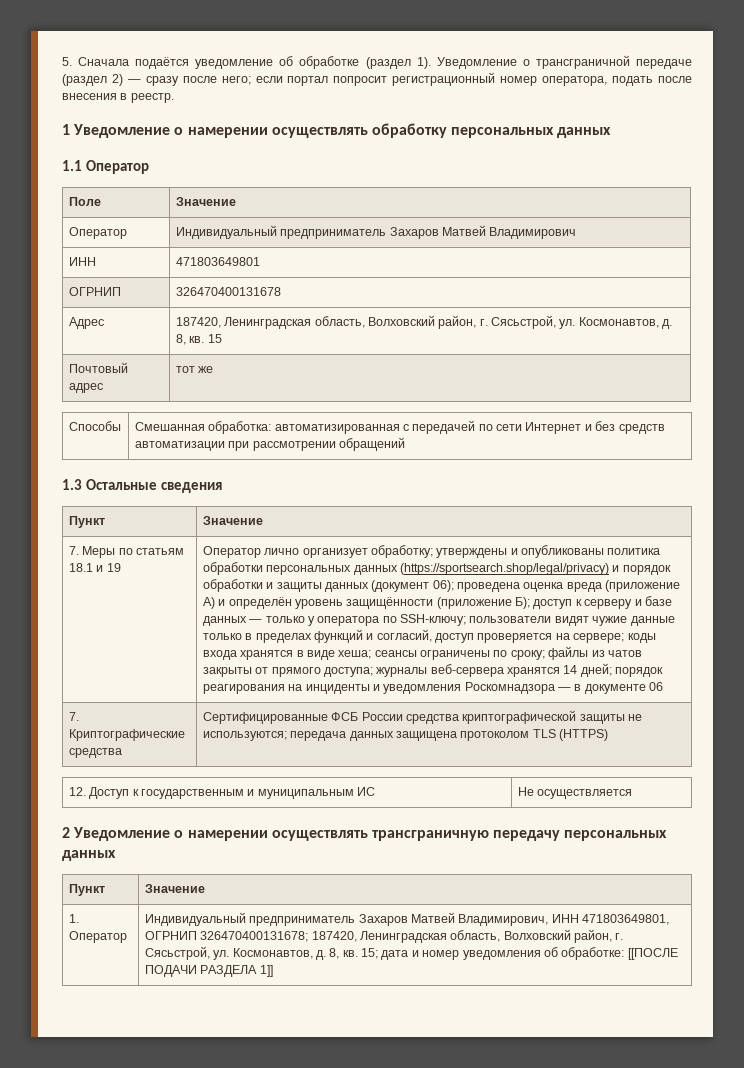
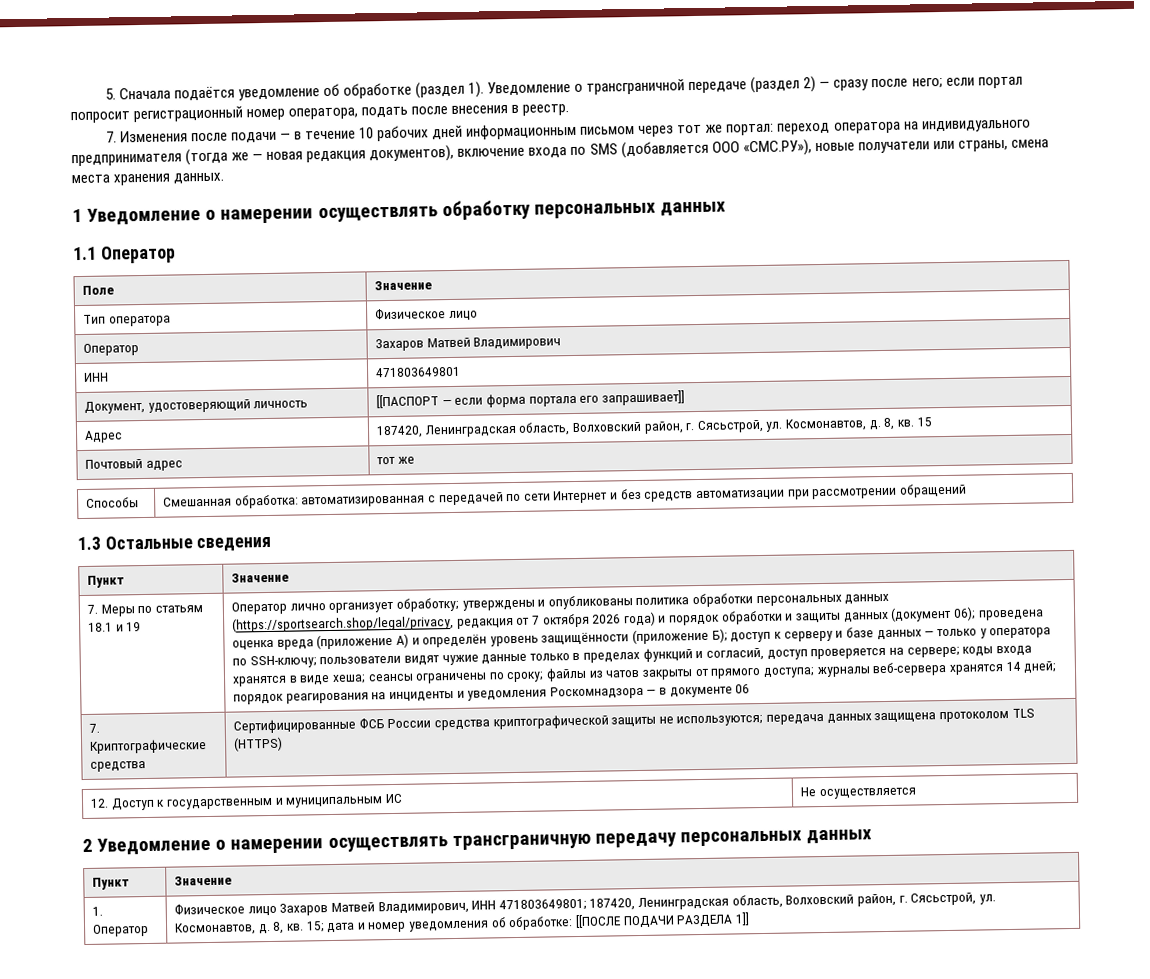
+ 7. Изменения после подачи — в течение 10 рабочих дней информационным письмом через тот же портал: переход оператора на индивидуального предпринимателя (тогда же — новая редакция документов), включение входа по SMS (добавляется ООО «СМС.РУ»), новые получатели или страны, смена места хранения данных.
- Оператор | Индивидуальный предприниматель Захаров Матвей Владимирович
+ Тип оператора | Физическое лицо
+ Оператор | Захаров Матвей Владимирович
- ОГРНИП | 326470400131678
+ Документ, удостоверяющий личность | [[ПАСПОРТ — если форма портала его запрашивает]]
- утверждены и опубликованы политика обработки персональных данных (https://sportsearch.shop/legal/privacy) и порядок обработки и защиты данных (документ 06);
+ утверждены и опубликованы политика обработки персональных данных (https://sportsearch.shop/legal/privacy, редакция от 7 октября 2026 года) и порядок обработки и защиты данных (документ 06);
- 1. Оператор | Индивидуальный предприниматель Захаров Матвей Владимирович, ИНН 471803649801, ОГРНИП 326470400131678; 187420, Ленинградская область, Волховский район, г. Сясьстрой, ул. Космонавтов, д. 8, кв. 15; дата и номер уведомления об обработке: [[ПОСЛЕ ПОДАЧИ РАЗДЕЛА 1]]
+ 1. Оператор | Физическое лицо Захаров Матвей Владимирович, ИНН 471803649801; 187420, Ленинградская область, Волховский район, г. Сясьстрой, ул. Космонавтов, д. 8, кв. 15; дата и номер уведомления об обработке: [[ПОСЛЕ ПОДАЧИ РАЗДЕЛА 1]]

